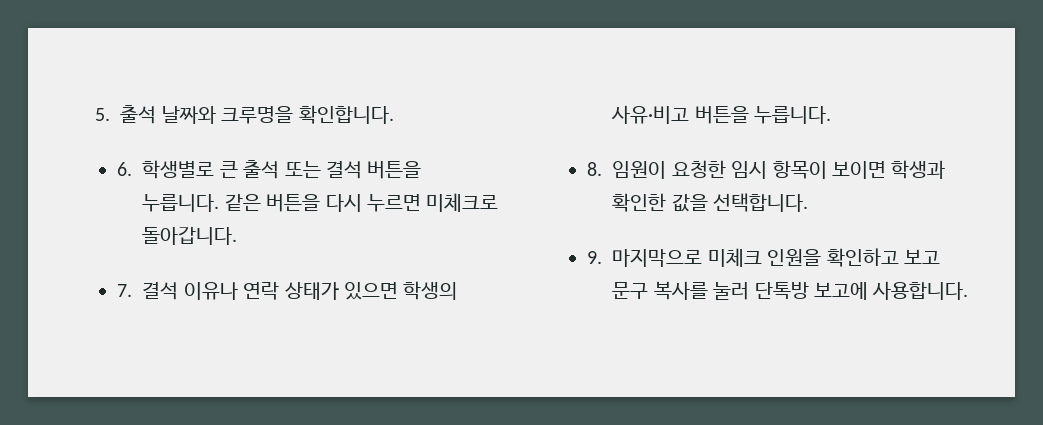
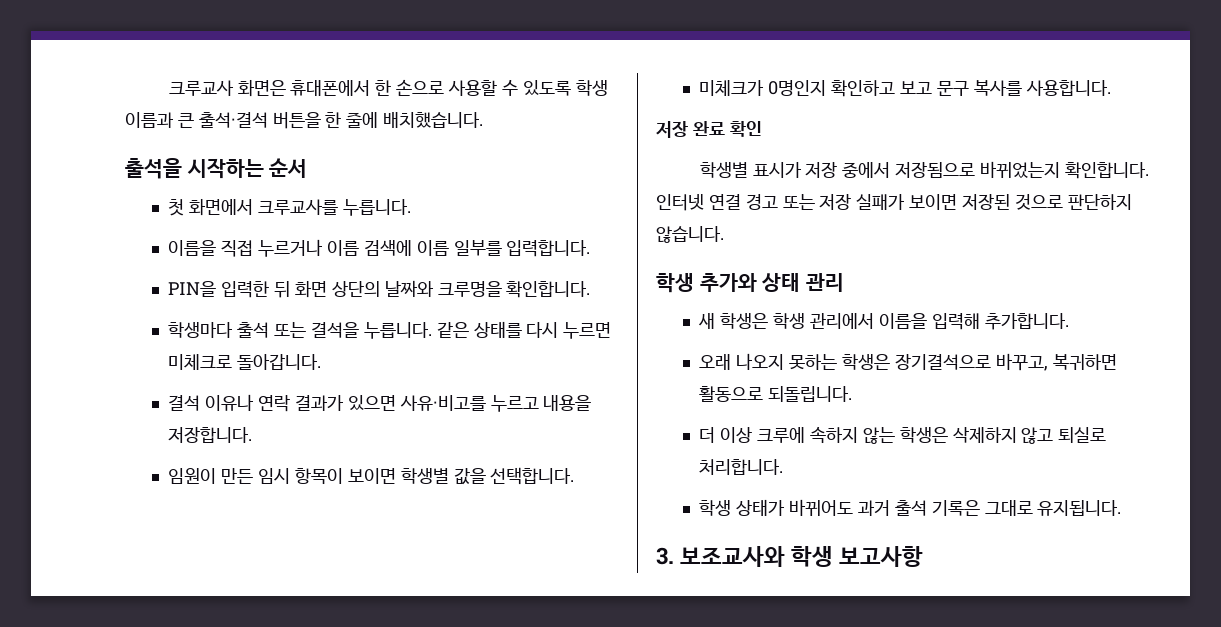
- 5. 출석 날짜와 크루명을 확인합니다.
- 6. 학생별로 큰 출석 또는 결석 버튼을 누릅니다.
+ 크루교사 화면은 휴대폰에서 한 손으로 사용할 수 있도록 학생 이름과 큰 출석·결석 버튼을 한 줄에 배치했습니다.
+ 출석을 시작하는 순서
+ 첫 화면에서 크루교사를 누릅니다.
+ 이름을 직접 누르거나 이름 검색에 이름 일부를 입력합니다.
+ PIN을 입력한 뒤 화면 상단의 날짜와 크루명을 확인합니다.
+ 학생마다 출석 또는 결석을 누릅니다.
- 같은 버튼을 다시 누르면 미체크로 돌아갑니다.
+ 같은 상태를 다시 누르면 미체크로 돌아갑니다.
- 7. 결석 이유나 연락 상태가 있으면 학생의 사유·비고 버튼을 누릅니다.
- 8. 임원이 요청한 임시 항목이 보이면 학생과 확인한 값을 선택합니다.
+ 결석 이유나 연락 결과가 있으면 사유·비고를 누르고 내용을 저장합니다.
+ 임원이 만든 임시 항목이 보이면 학생별 값을 선택합니다.
- 9. 마지막으로 미체크 인원을 확인하고 보고 문구 복사를 눌러 단톡방 보고에 사용합니다.
+ 미체크가 0명인지 확인하고 보고 문구 복사를 사용합니다.
+ 저장 완료 확인
+ 학생별 표시가 저장 중에서 저장됨으로 바뀌었는지 확인합니다. 인터넷 연결 경고 또는 저장 실패가 보이면 저장된 것으로 판단하지 않습니다.
+ 학생 추가와 상태 관리
+ 새 학생은 학생 관리에서 이름을 입력해 추가합니다.
+ 오래 나오지 못하는 학생은 장기결석으로 바꾸고, 복귀하면 활동으로 되돌립니다.
+ 더 이상 크루에 속하지 않는 학생은 삭제하지 않고 퇴실로 처리합니다.
+ 학생 상태가 바뀌어도 과거 출석 기록은 그대로 유지됩니다.
+ 3. 보조교사와 학생 보고사항

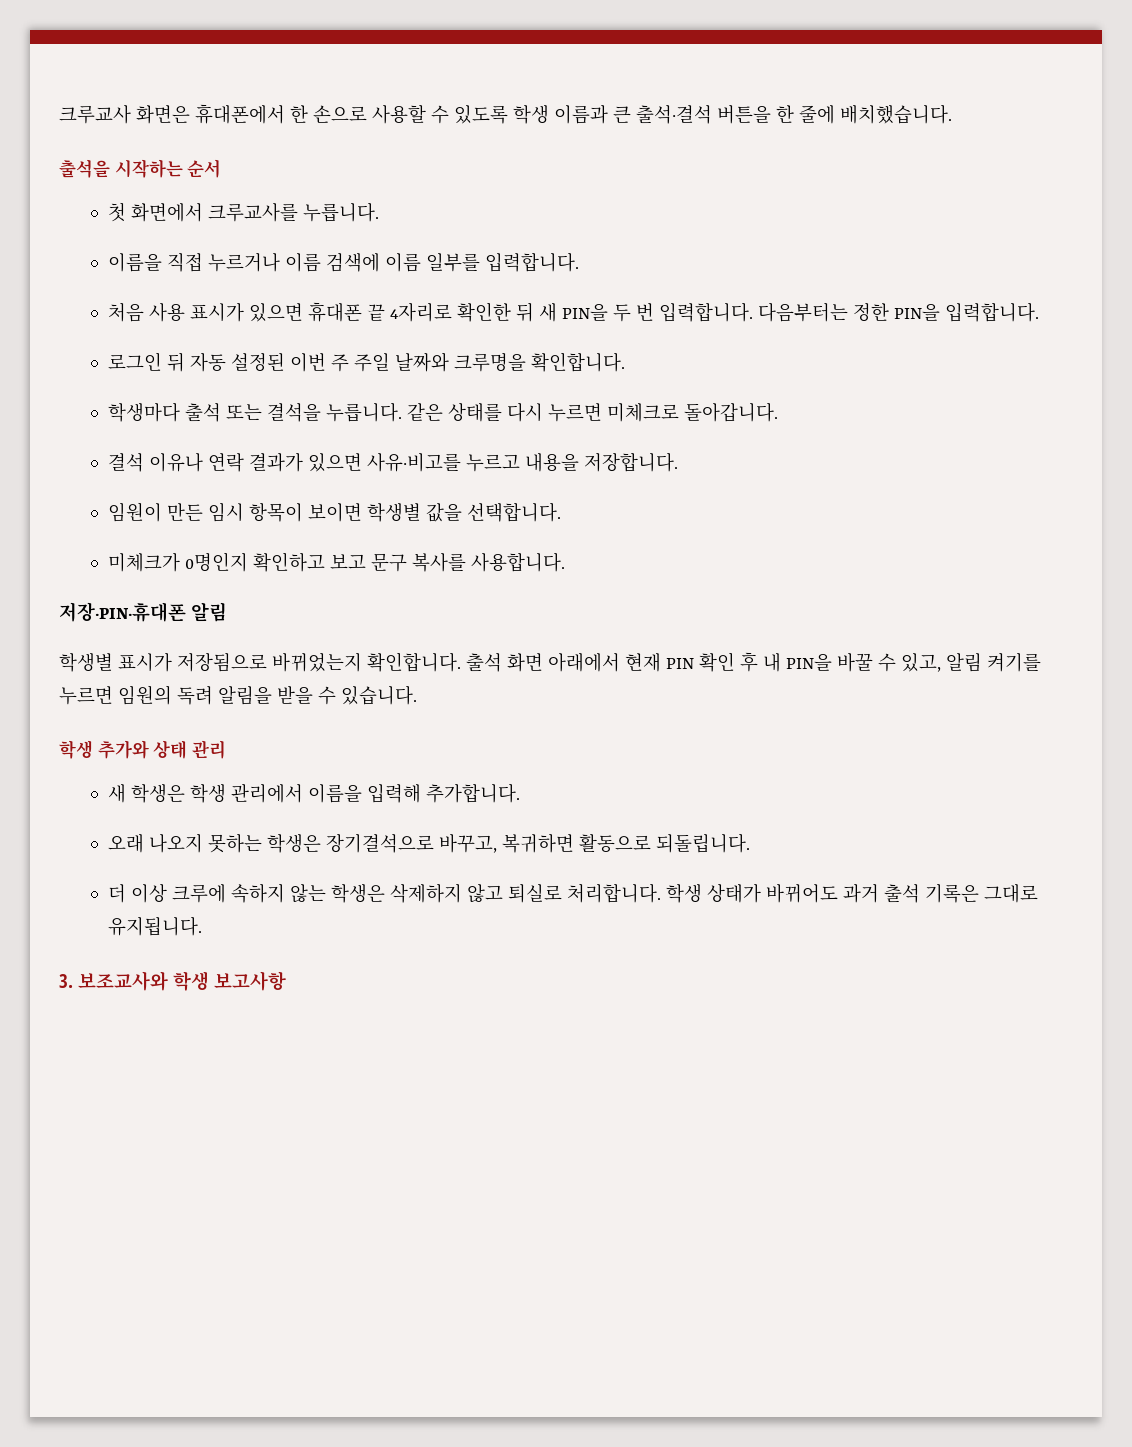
- PIN을 입력한 뒤 화면 상단의 날짜와 크루명을 확인합니다.
+ 처음 사용 표시가 있으면 휴대폰 끝 4자리로 확인한 뒤 새 PIN을 두 번 입력합니다. 다음부터는 정한 PIN을 입력합니다.
+ 로그인 뒤 자동 설정된 이번 주 주일 날짜와 크루명을 확인합니다.
- 저장 완료 확인
+ 저장·PIN·휴대폰 알림
- 학생별 표시가 저장 중에서 저장됨으로 바뀌었는지 확인합니다.
+ 학생별 표시가 저장됨으로 바뀌었는지 확인합니다.
- 인터넷 연결 경고 또는 저장 실패가 보이면 저장된 것으로 판단하지 않습니다.
+ 출석 화면 아래에서 현재 PIN 확인 후 내 PIN을 바꿀 수 있고, 알림 켜기를 누르면 임원의 독려 알림을 받을 수 있습니다.
- 더 이상 크루에 속하지 않는 학생은 삭제하지 않고 퇴실로 처리합니다.
- 학생 상태가 바뀌어도 과거 출석 기록은 그대로 유지됩니다.
+ 더 이상 크루에 속하지 않는 학생은 삭제하지 않고 퇴실로 처리합니다. 학생 상태가 바뀌어도 과거 출석 기록은 그대로 유지됩니다.

